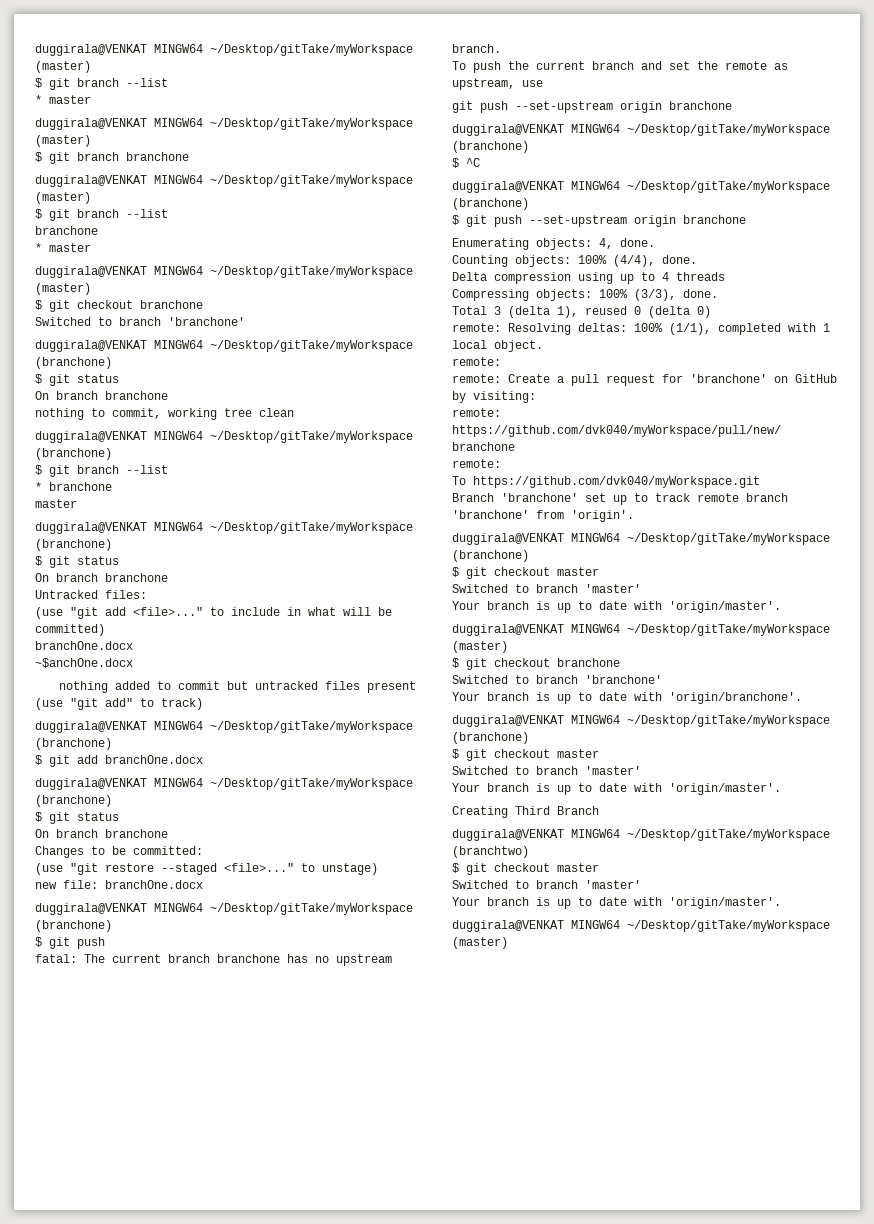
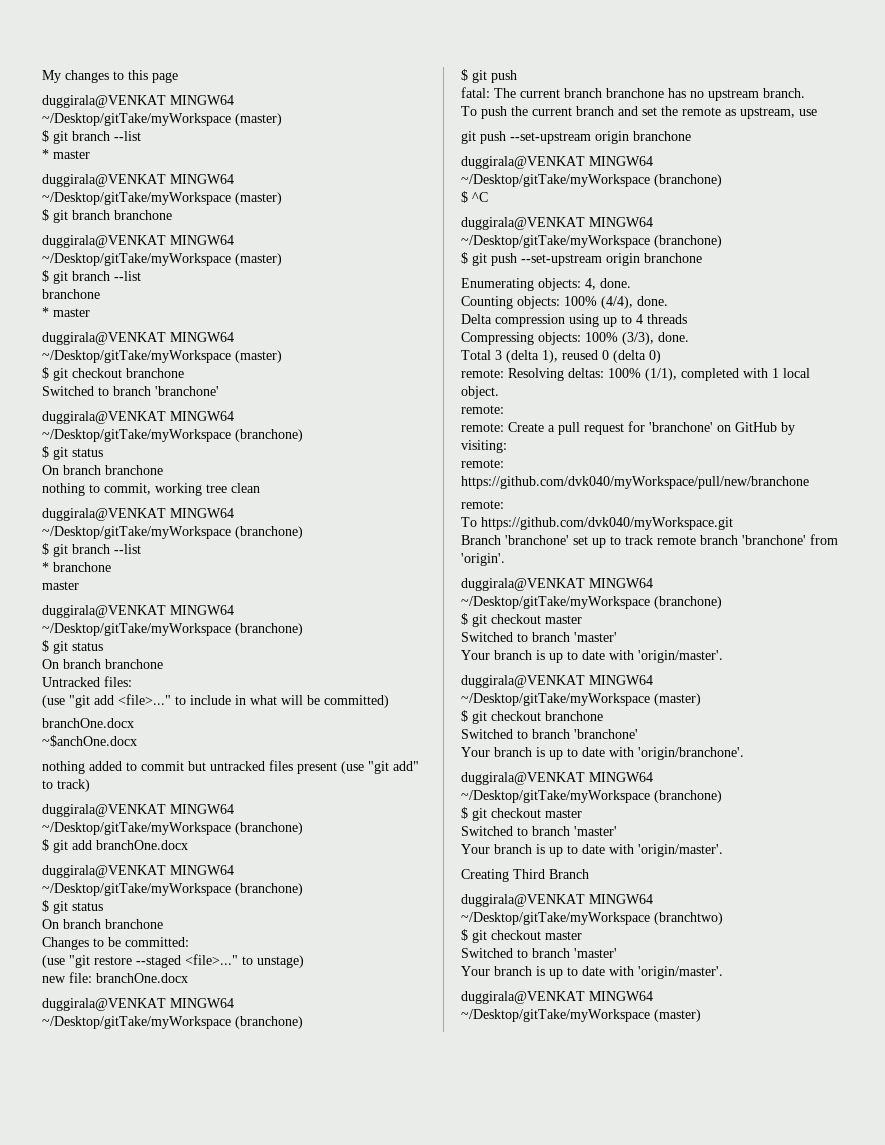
+ My changes to this page

